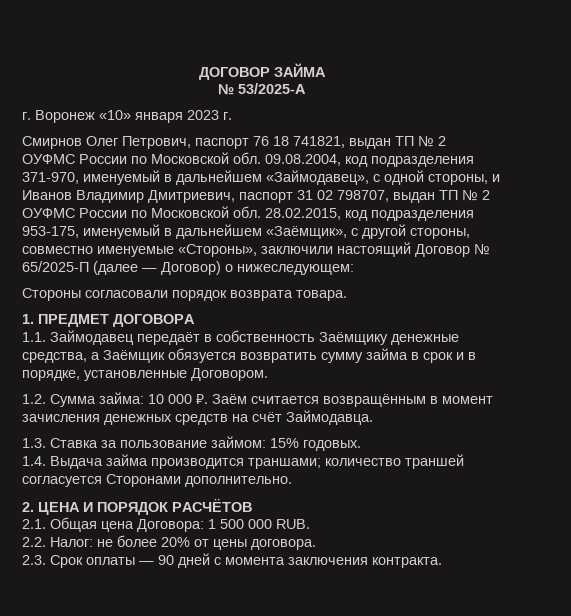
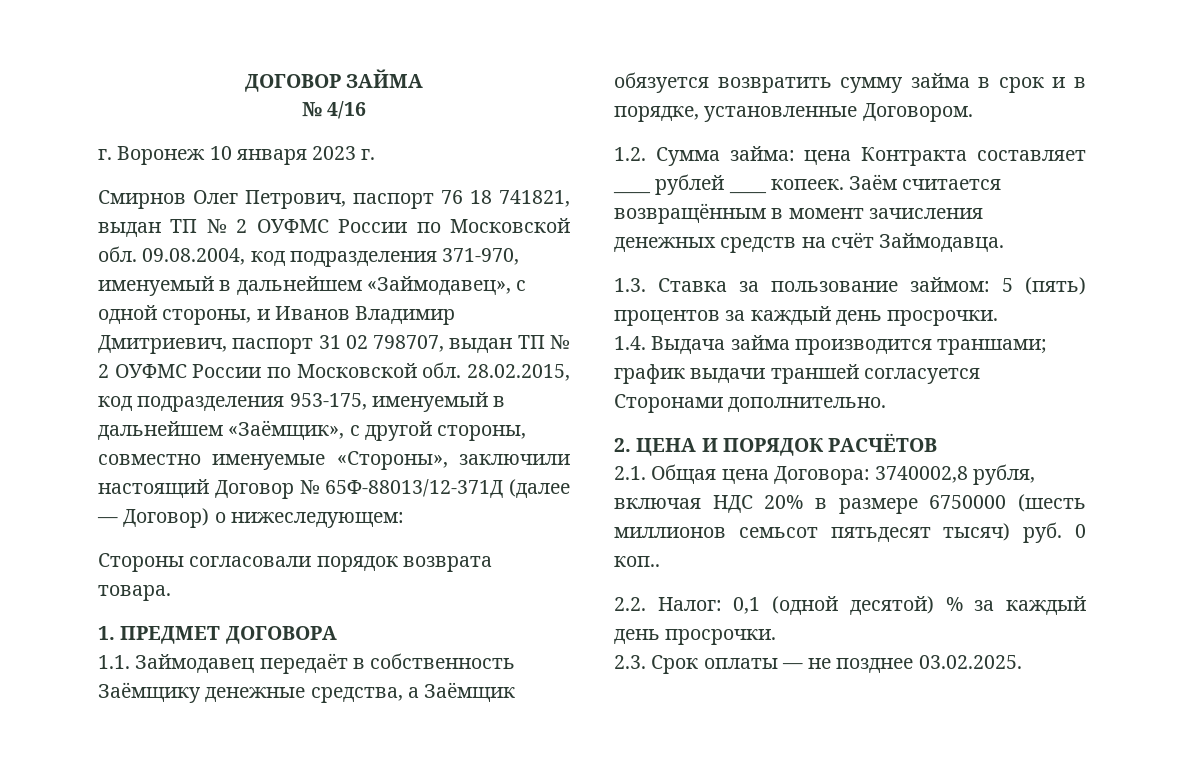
- № 53/2025-А
+ № 4/16
- г. Воронеж «10» января 2023 г.
+ г. Воронеж 10 января 2023 г.
- 28.02.2015, код подразделения 953-175, именуемый в дальнейшем «Заёмщик», с другой стороны, совместно именуемые «Стороны», заключили настоящий Договор № 65/2025-П (далее — Договор) о нижеследующем:
+ 28.02.2015, код подразделения 953-175, именуемый в дальнейшем «Заёмщик», с другой стороны, совместно именуемые «Стороны», заключили настоящий Договор № 65Ф-88013/12-371Д (далее — Договор) о нижеследующем:
- 1.2. Сумма займа: 10 000 ₽.
+ 1.2. Сумма займа: цена Контракта составляет ____ рублей ____ копеек.
- 1.3. Ставка за пользование займом: 15% годовых.
+ 1.3. Ставка за пользование займом: 5 (пять) процентов за каждый день просрочки.
- 1.4. Выдача займа производится траншами; количество траншей согласуется Сторонами дополнительно.
+ 1.4. Выдача займа производится траншами; график выдачи траншей согласуется Сторонами дополнительно.
- 2.1. Общая цена Договора: 1 500 000 RUB.
- 2.2. Налог: не более 20% от цены договора.
- 2.3. Срок оплаты — 90 дней с момента заключения контракта.
+ 2.1. Общая цена Договора: 3740002,8 рубля, включая НДС 20% в размере 6750000 (шесть миллионов семьсот пятьдесят тысяч) руб. 0 коп..
+ 2.2. Налог: 0,1 (одной десятой) % за каждый день просрочки.
+ 2.3. Срок оплаты — не позднее 03.02.2025.

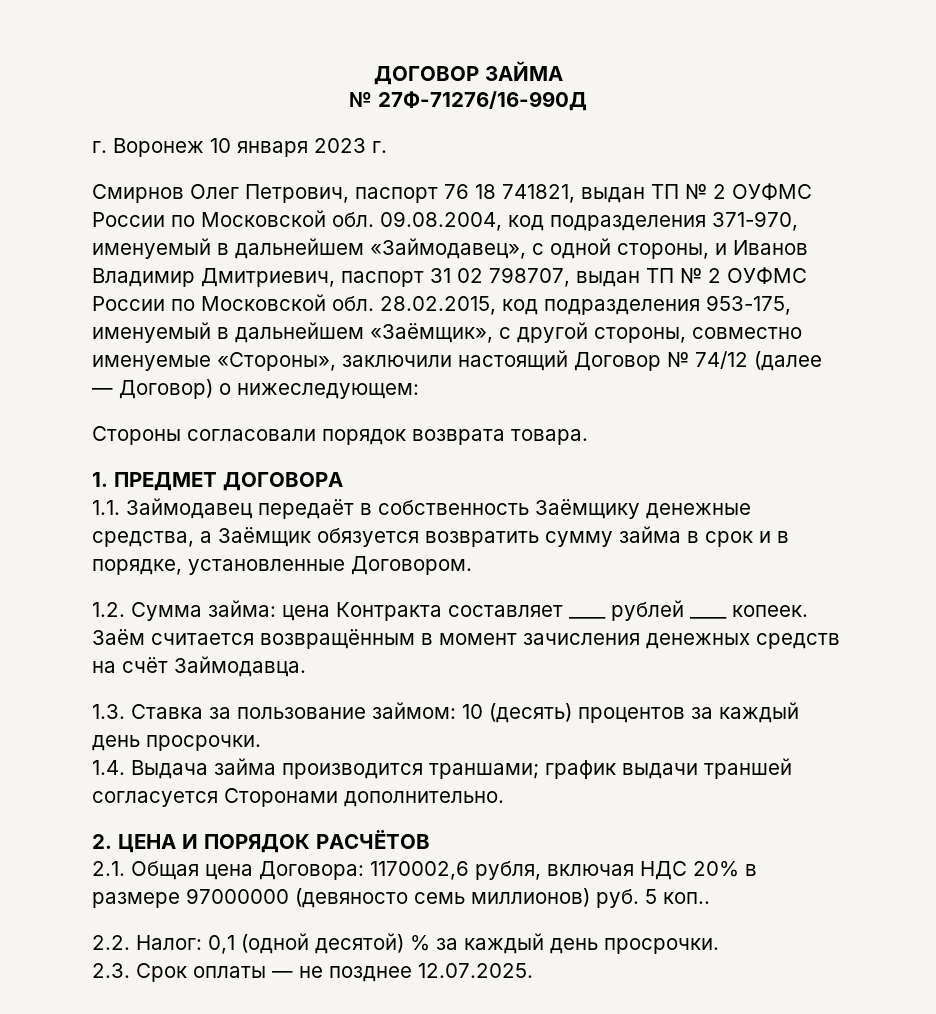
- № 4/16
+ № 27Ф-71276/16-990Д
- 28.02.2015, код подразделения 953-175, именуемый в дальнейшем «Заёмщик», с другой стороны, совместно именуемые «Стороны», заключили настоящий Договор № 65Ф-88013/12-371Д (далее — Договор) о нижеследующем:
+ 28.02.2015, код подразделения 953-175, именуемый в дальнейшем «Заёмщик», с другой стороны, совместно именуемые «Стороны», заключили настоящий Договор № 74/12 (далее — Договор) о нижеследующем:
- 1.3. Ставка за пользование займом: 5 (пять) процентов за каждый день просрочки.
+ 1.3. Ставка за пользование займом: 10 (десять) процентов за каждый день просрочки.
- 2.1. Общая цена Договора: 3740002,8 рубля, включая НДС 20% в размере 6750000 (шесть миллионов семьсот пятьдесят тысяч) руб. 0 коп..
+ 2.1. Общая цена Договора: 1170002,6 рубля, включая НДС 20% в размере 97000000 (девяносто семь миллионов) руб. 5 коп..
- 2.3. Срок оплаты — не позднее 03.02.2025.
+ 2.3. Срок оплаты — не позднее 12.07.2025.

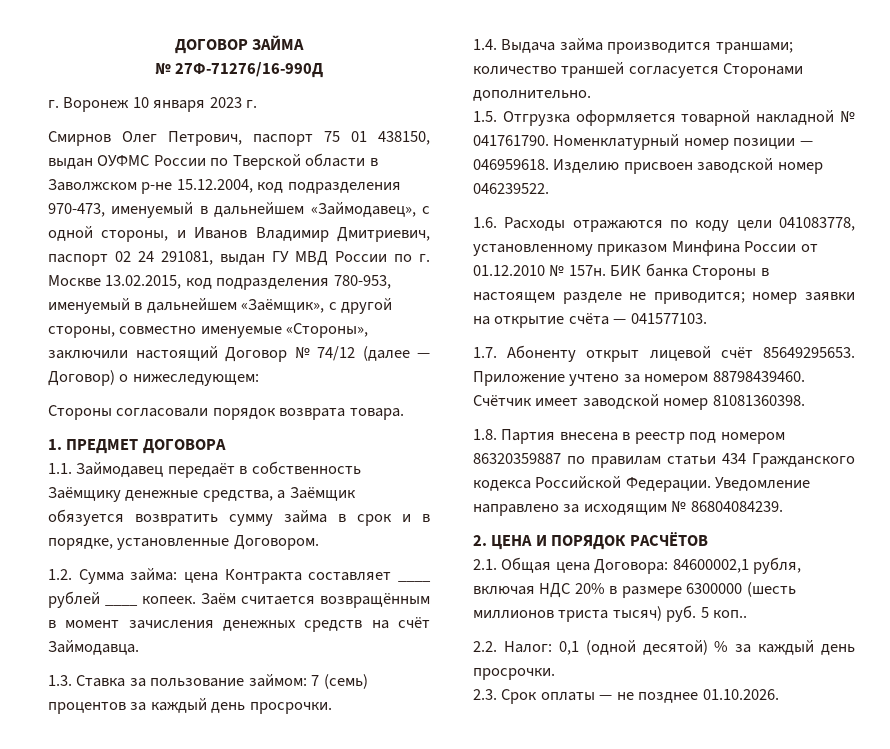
- Смирнов Олег Петрович, паспорт 76 18 741821, выдан ТП № 2 ОУФМС России по Московской обл. 09.08.2004, код подразделения 371-970, именуемый в дальнейшем «Займодавец», с одной стороны, и Иванов Владимир Дмитриевич, паспорт 31 02 798707, выдан ТП № 2 ОУФМС России по Московской обл. 28.02.2015, код подразделения 953-175, именуемый в дальнейшем «Заёмщик», с другой стороны, совместно именуемые «Стороны», заключили настоящий Договор № 74/12 (далее — Договор) о нижеследующем:
+ Смирнов Олег Петрович, паспорт 75 01 438150, выдан ОУФМС России по Тверской области в Заволжском р-не 15.12.2004, код подразделения 970-473, именуемый в дальнейшем «Займодавец», с одной стороны, и Иванов Владимир Дмитриевич, паспорт 02 24 291081, выдан ГУ МВД России по г. Москве 13.02.2015, код подразделения 780-953, именуемый в дальнейшем «Заёмщик», с другой стороны, совместно именуемые «Стороны», заключили настоящий Договор № 74/12 (далее — Договор) о нижеследующем:
- 1.3. Ставка за пользование займом: 10 (десять) процентов за каждый день просрочки.
+ 1.3. Ставка за пользование займом: 7 (семь) процентов за каждый день просрочки.
- 1.4. Выдача займа производится траншами; график выдачи траншей согласуется Сторонами дополнительно.
+ 1.4. Выдача займа производится траншами; количество траншей согласуется Сторонами дополнительно.
+ 1.5. Отгрузка оформляется товарной накладной № 041761790. Номенклатурный номер позиции — 046959618. Изделию присвоен заводской номер 046239522.
+ 1.6. Расходы отражаются по коду цели 041083778, установленному приказом Минфина России от 01.12.2010 № 157н. БИК банка Стороны в настоящем разделе не приводится; номер заявки на открытие счёта — 041577103.
+ 1.7. Абоненту открыт лицевой счёт 85649295653. Приложение учтено за номером 88798439460. Счётчик имеет заводской номер 81081360398.
+ 1.8. Партия внесена в реестр под номером 86320359887 по правилам статьи 434 Гражданского кодекса Российской Федерации. Уведомление направлено за исходящим № 86804084239.
- 2.1. Общая цена Договора: 1170002,6 рубля, включая НДС 20% в размере 97000000 (девяносто семь миллионов) руб. 5 коп..
+ 2.1. Общая цена Договора: 84600002,1 рубля, включая НДС 20% в размере 6300000 (шесть миллионов триста тысяч) руб. 5 коп..
- 2.3. Срок оплаты — не позднее 12.07.2025.
+ 2.3. Срок оплаты — не позднее 01.10.2026.

